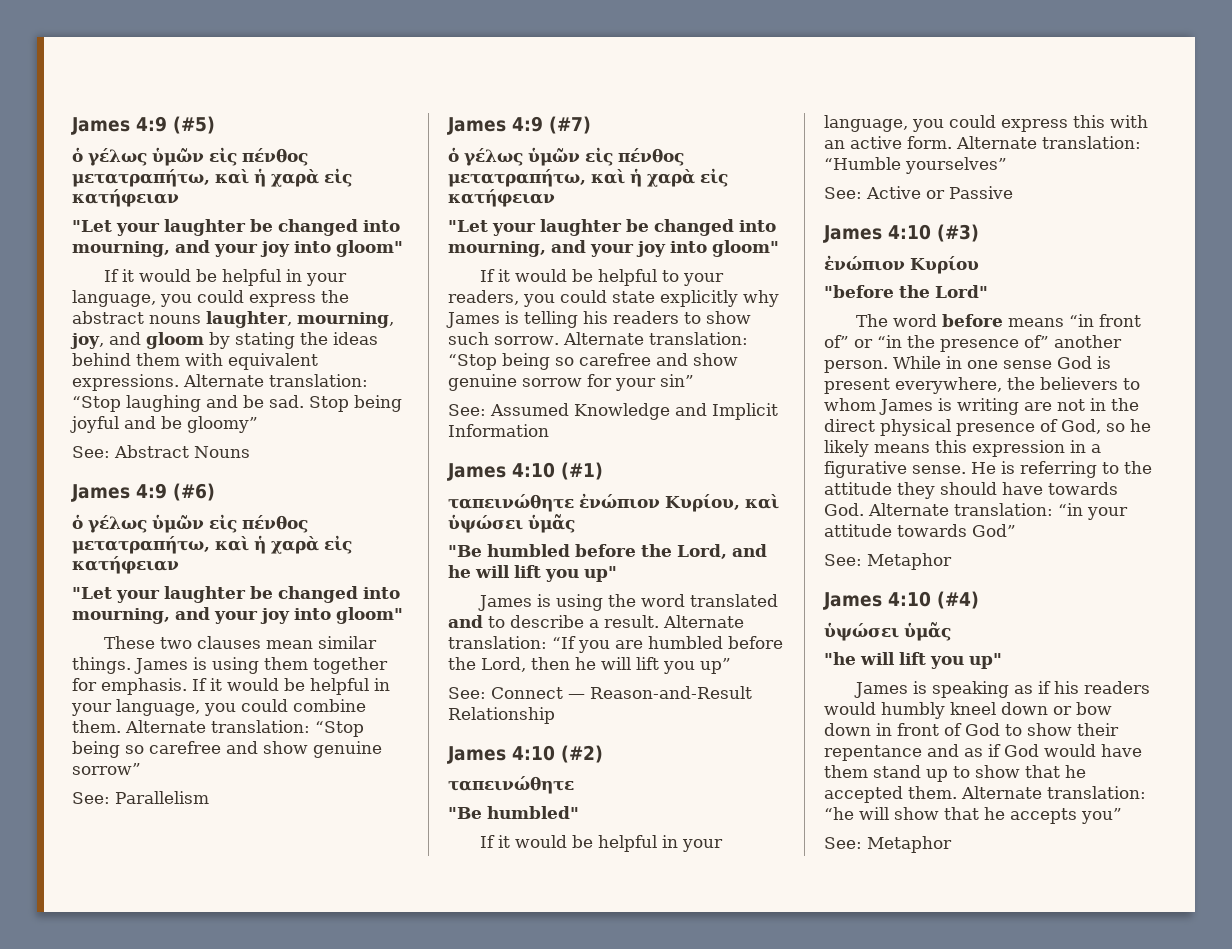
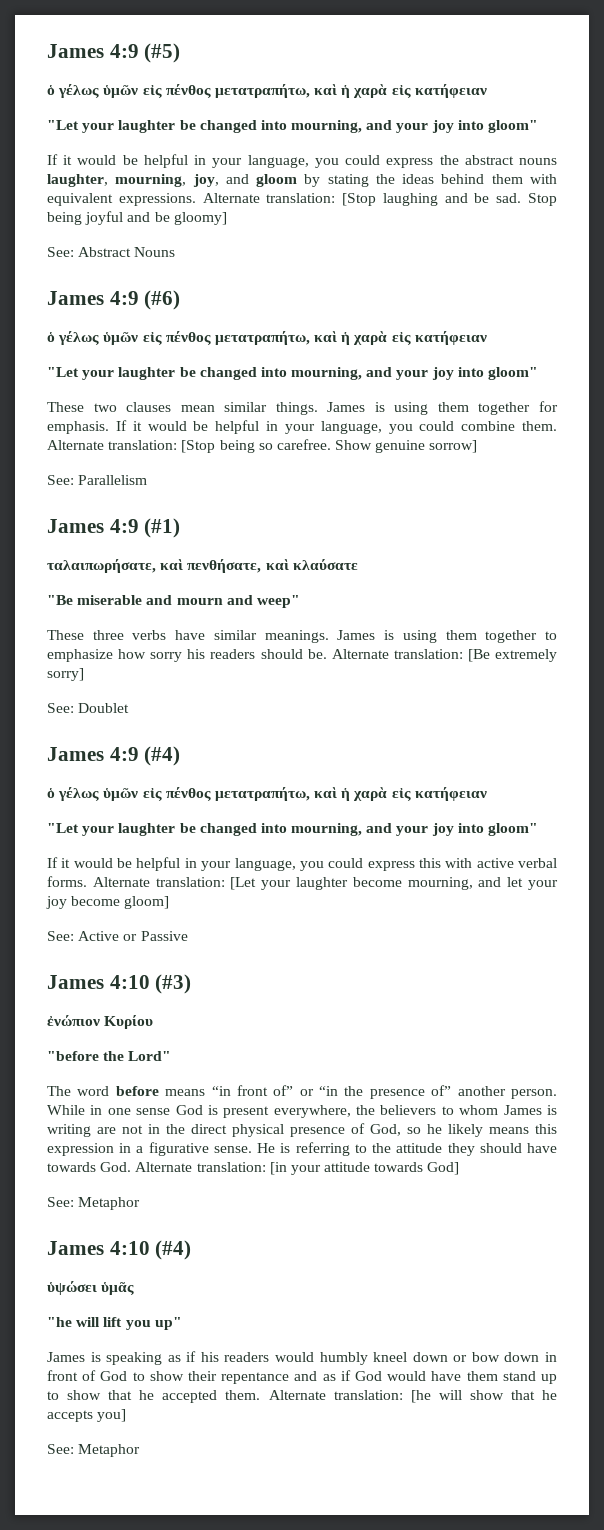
- Alternate translation: “Stop laughing and be sad.
+ Alternate translation: [Stop laughing and be sad.
- Stop being joyful and be gloomy”
+ Stop being joyful and be gloomy]
- Alternate translation: “Stop being so carefree and show genuine sorrow”
+ Alternate translation: [Stop being so carefree. Show genuine sorrow]
- James 4:9 (#7)
+ James 4:9 (#1)
+ ταλαιπωρήσατε, καὶ πενθήσατε, καὶ κλαύσατε
+ "Be miserable and mourn and weep"
+ These three verbs have similar meanings. James is using them together to emphasize how sorry his readers should be. Alternate translation: [Be extremely sorry]
+ See: Doublet
+ James 4:9 (#4)
- If it would be helpful to your readers, you could state explicitly why James is telling his readers to show such sorrow. Alternate translation: “Stop being so carefree and show genuine sorrow for your sin”
- See: Assumed Knowledge and Implicit Information
- James 4:10 (#1)
- ταπεινώθητε ἐνώπιον Κυρίου, καὶ ὑψώσει ὑμᾶς
- "Be humbled before the Lord, and he will lift you up"
- James is using the word translated and to describe a result. Alternate translation: “If you are humbled before the Lord, then he will lift you up”
- See: Connect — Reason-and-Result Relationship
- James 4:10 (#2)
- ταπεινώθητε
- "Be humbled"
- If it would be helpful in your language, you could express this with an active form. Alternate translation: “Humble yourselves”
+ If it would be helpful in your language, you could express this with active verbal forms. Alternate translation: [Let your laughter become mourning, and let your joy become gloom]
- He is referring to the attitude they should have towards God. Alternate translation: “in your attitude towards God”
+ He is referring to the attitude they should have towards God. Alternate translation: [in your attitude towards God]
- Alternate translation: “he will show that he accepts you”
+ Alternate translation: [he will show that he accepts you]

